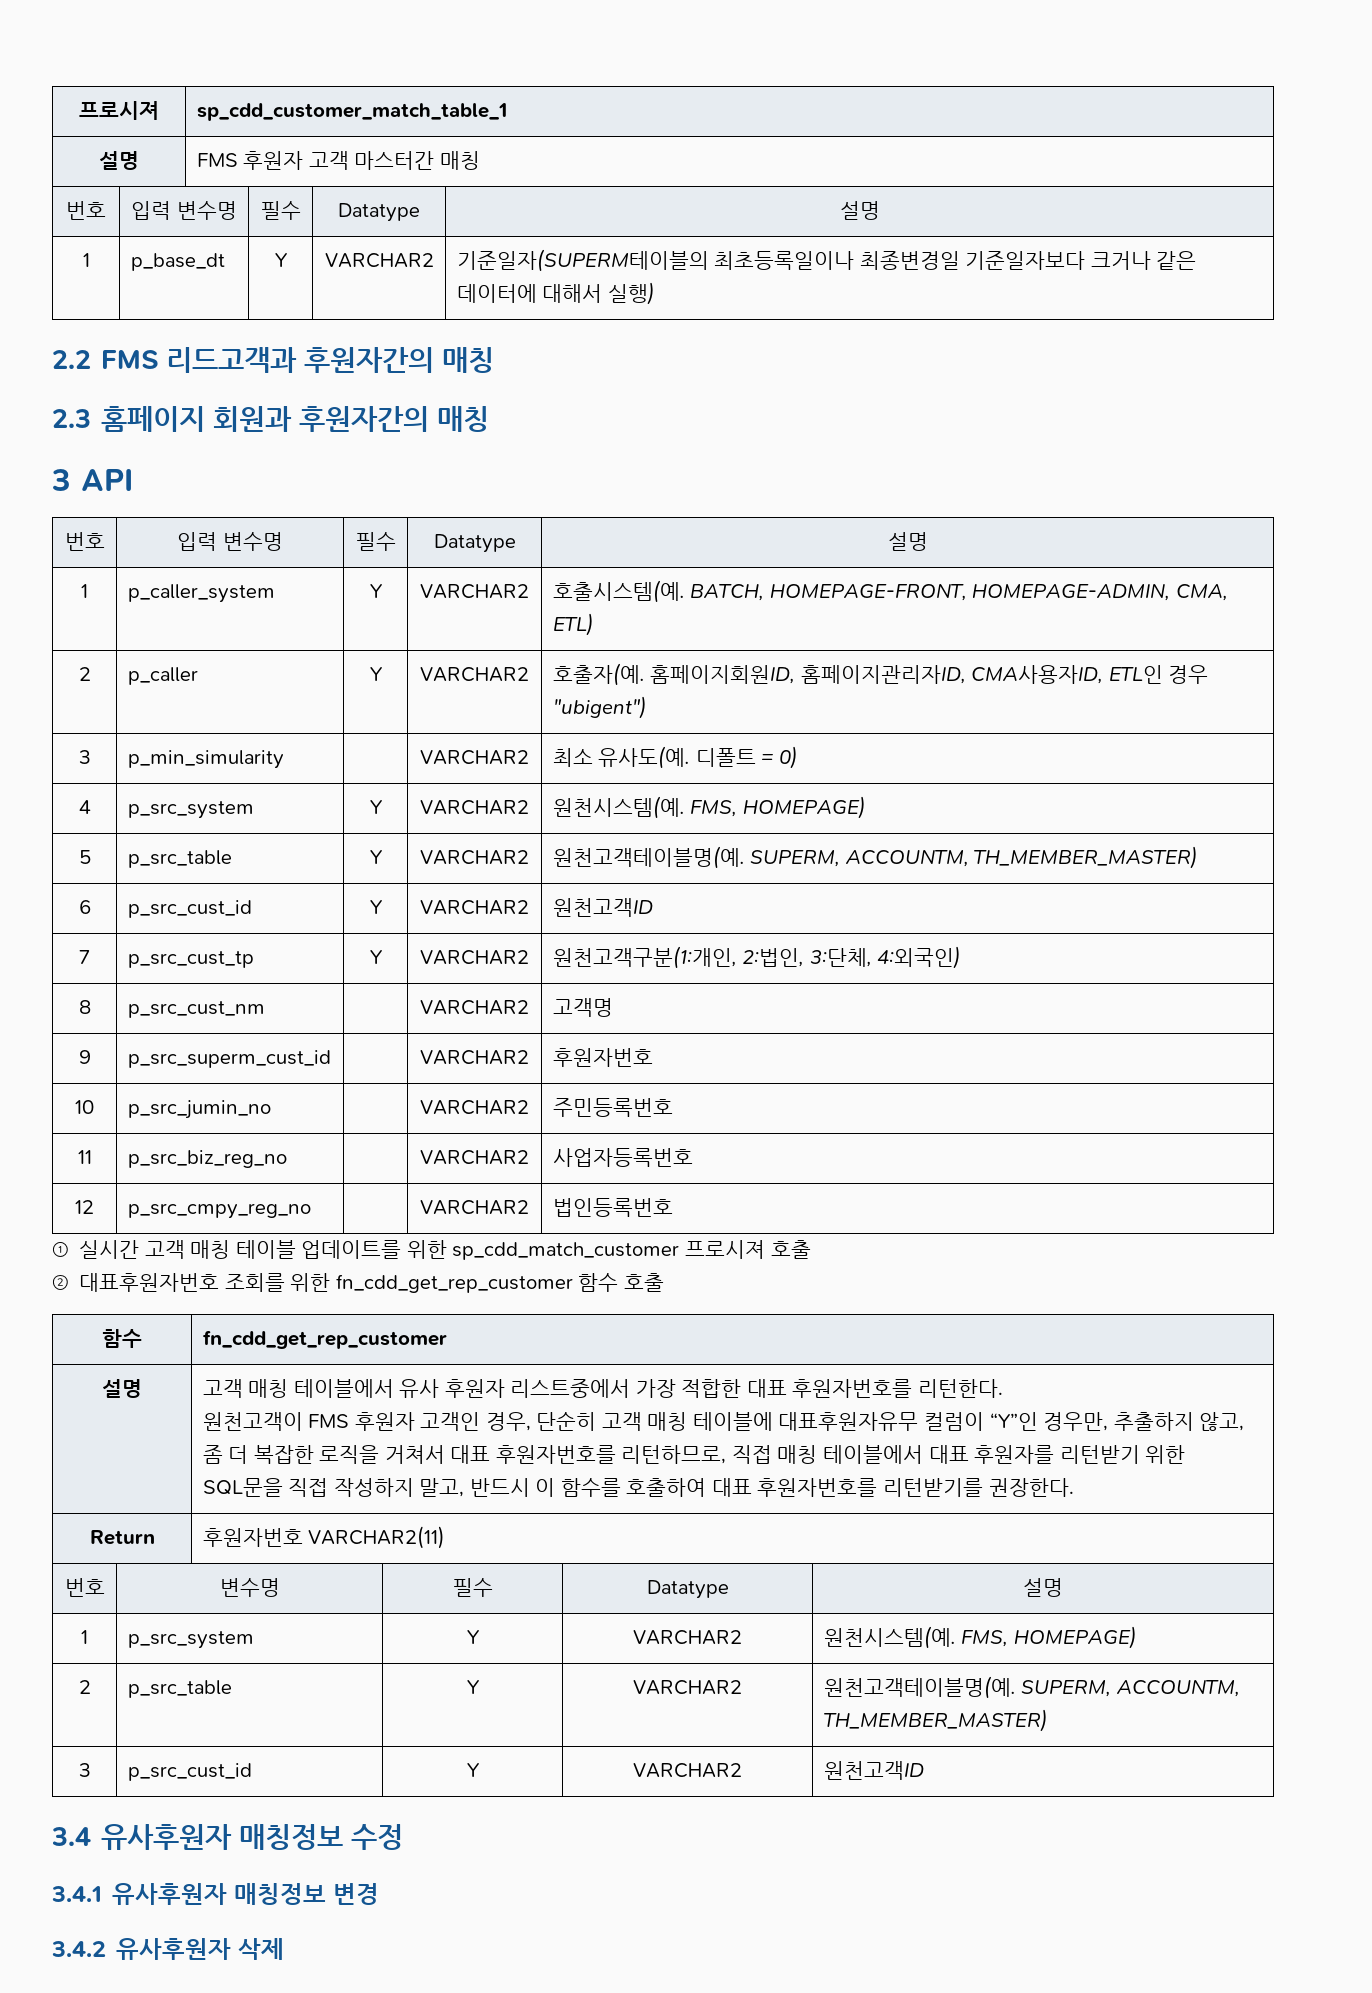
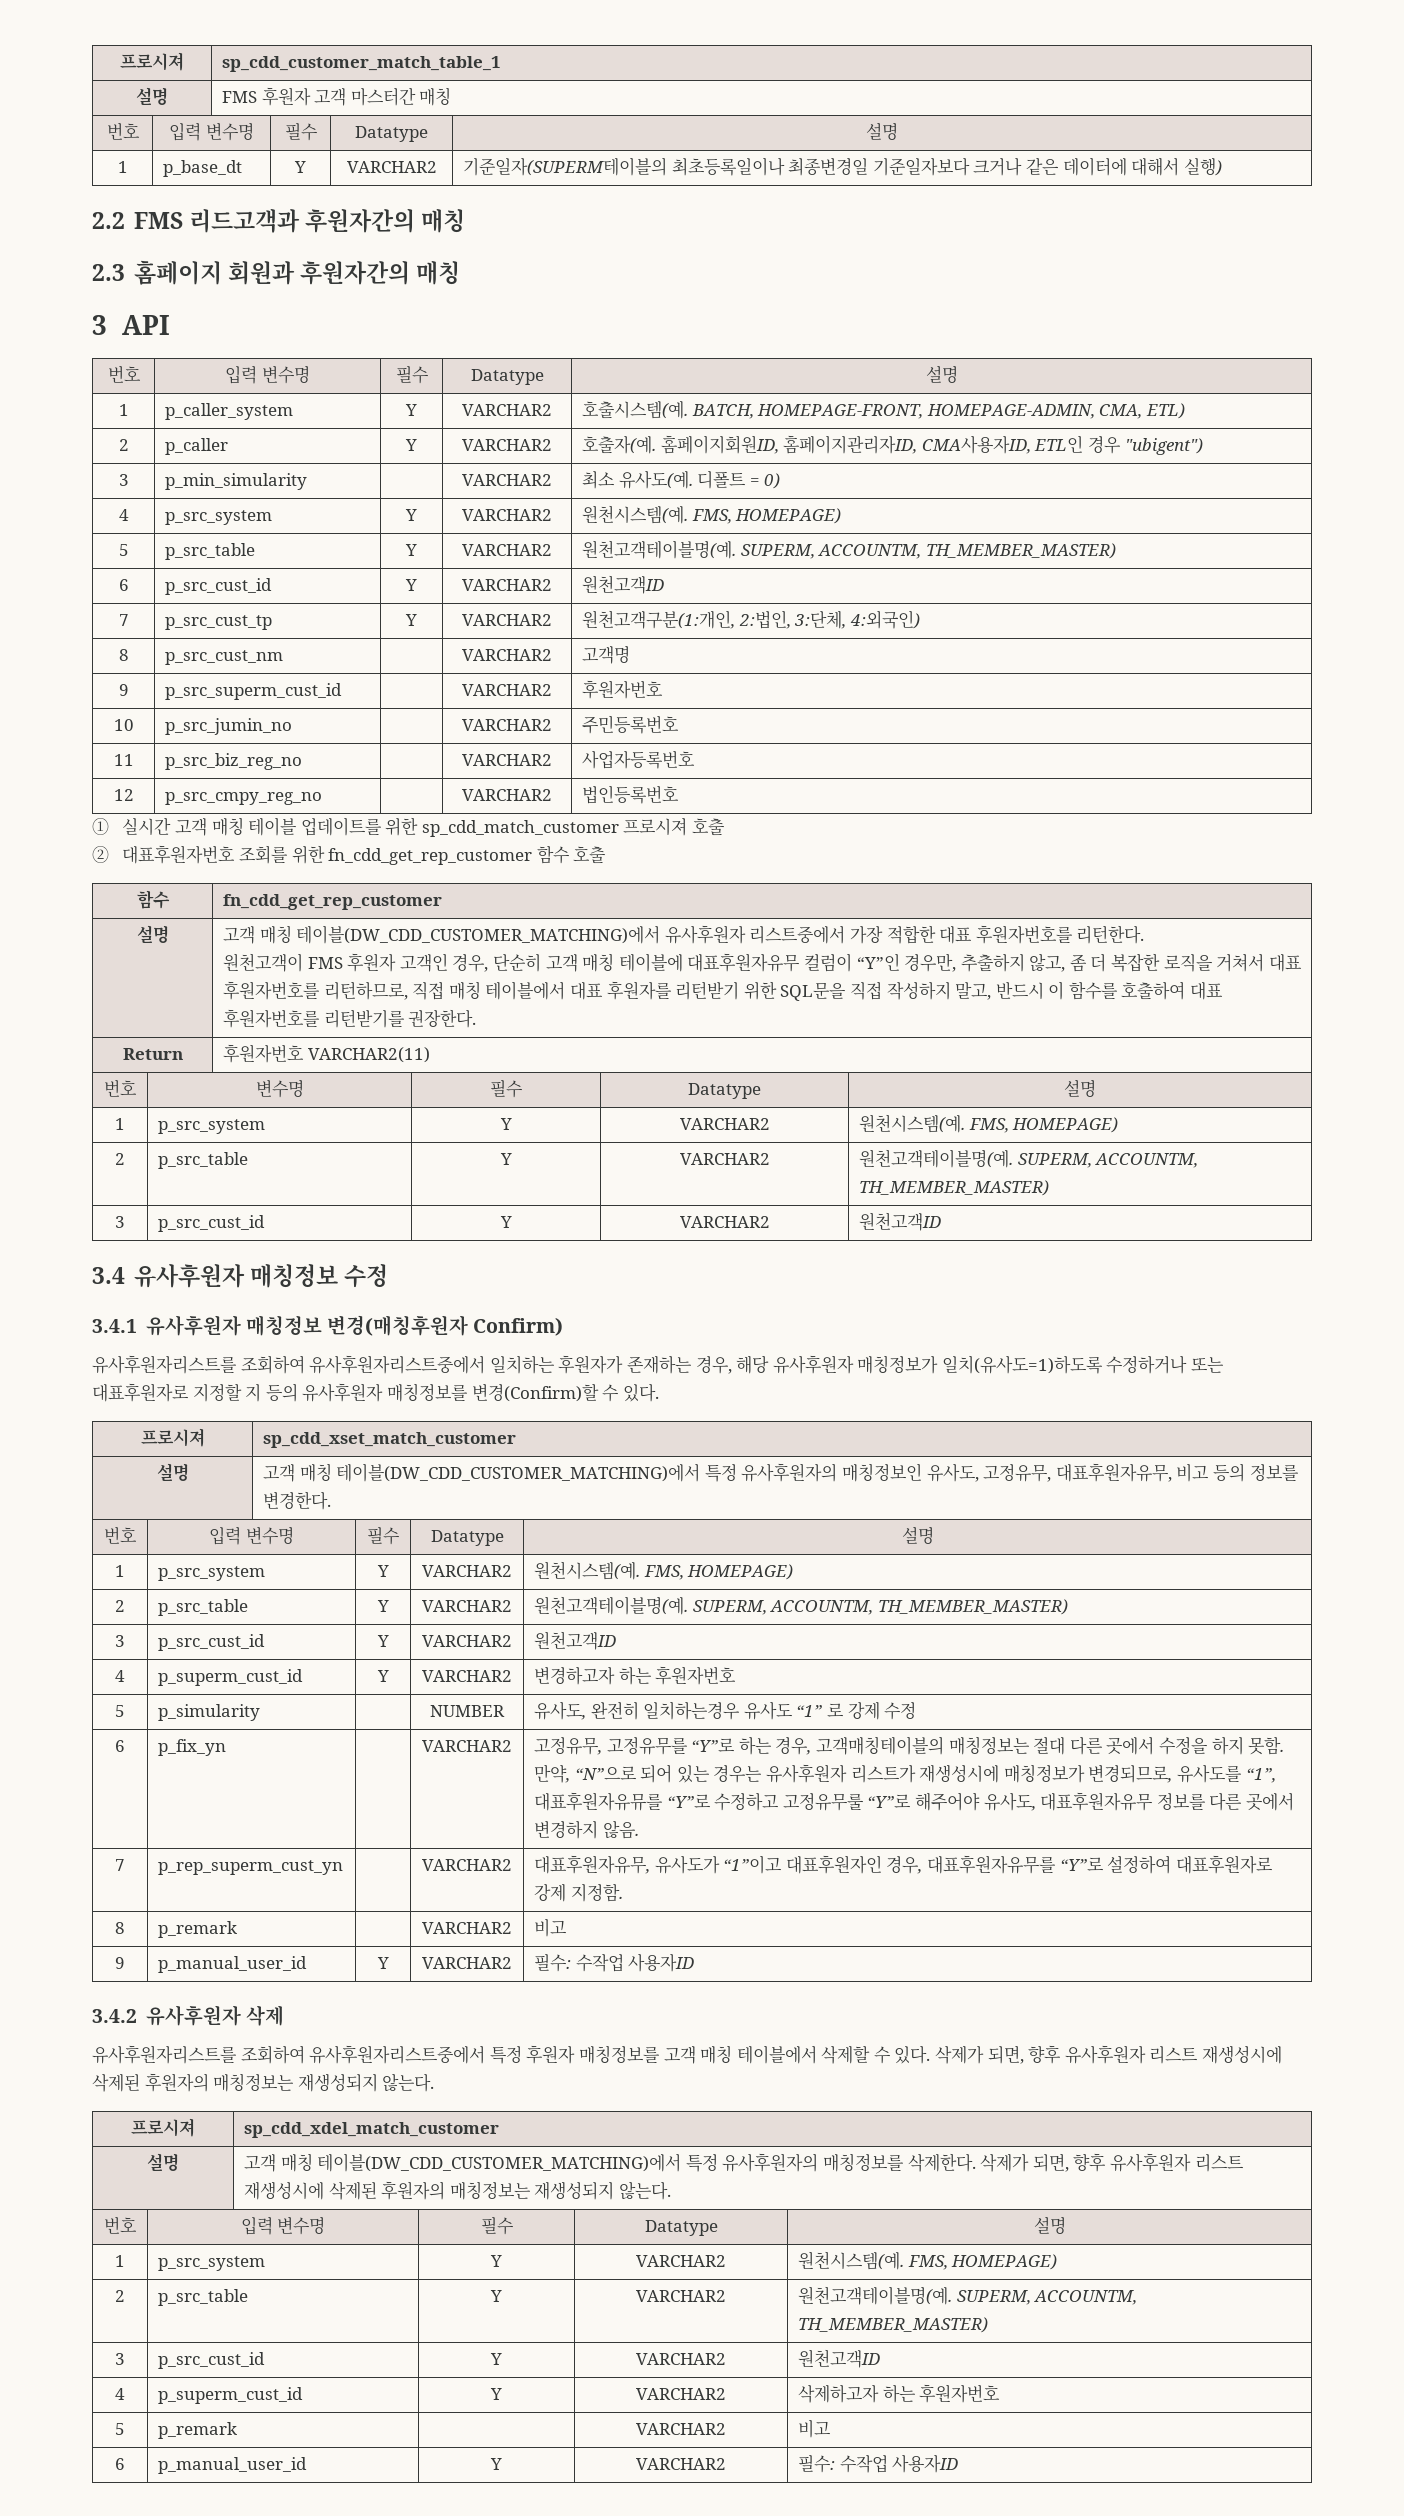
- 고객 매칭 테이블에서 유사 후원자 리스트중에서 가장 적합한 대표 후원자번호를 리턴한다.
+ 고객 매칭 테이블(DW_CDD_CUSTOMER_MATCHING)에서 유사후원자 리스트중에서 가장 적합한 대표 후원자번호를 리턴한다.
- 3.4.1 유사후원자 매칭정보 변경
+ 3.4.1 유사후원자 매칭정보 변경(매칭후원자 Confirm)
+ 유사후원자리스트를 조회하여 유사후원자리스트중에서 일치하는 후원자가 존재하는 경우, 해당 유사후원자 매칭정보가 일치(유사도=1)하도록 수정하거나 또는 대표후원자로 지정할 지 등의 유사후원자 매칭정보를 변경(Confirm)할 수 있다.
+ 프로시져 | sp_cdd_xset_match_customer
+ 설명 | 고객 매칭 테이블(DW_CDD_CUSTOMER_MATCHING)에서 특정 유사후원자의 매칭정보인 유사도, 고정유무, 대표후원자유무, 비고 등의 정보를 변경한다.
+ 번호 | 입력 변수명 | 필수 | Datatype | 설명
+ 1 | p_src_system | Y | VARCHAR2 | 원천시스템(예. FMS, HOMEPAGE)
+ 2 | p_src_table | Y | VARCHAR2 | 원천고객테이블명(예. SUPERM, ACCOUNTM, TH_MEMBER_MASTER)
+ 3 | p_src_cust_id | Y | VARCHAR2 | 원천고객ID
+ 4 | p_superm_cust_id | Y | VARCHAR2 | 변경하고자 하는 후원자번호
+ 5 | p_simularity | | NUMBER | 유사도, 완전히 일치하는경우 유사도 “1” 로 강제 수정
+ 6 | p_fix_yn | | VARCHAR2 | 고정유무, 고정유무를 “Y”로 하는 경우, 고객매칭테이블의 매칭정보는 절대 다른 곳에서 수정을 하지 못함. 만약, “N”으로 되어 있는 경우는 유사후원자 리스트가 재생성시에 매칭정보가 변경되므로, 유사도를 “1”, 대표후원자유뮤를 “Y”로 수정하고 고정유무룰 “Y”로 해주어야 유사도, 대표후원자유무 정보를 다른 곳에서 변경하지 않음.
+ 7 | p_rep_superm_cust_yn | | VARCHAR2 | 대표후원자유무, 유사도가 “1”이고 대표후원자인 경우, 대표후원자유무를 “Y”로 설정하여 대표후원자로 강제 지정함.
+ 8 | p_remark | | VARCHAR2 | 비고
+ 9 | p_manual_user_id | Y | VARCHAR2 | 필수: 수작업 사용자ID
  3.4.2 유사후원자 삭제
+ 유사후원자리스트를 조회하여 유사후원자리스트중에서 특정 후원자 매칭정보를 고객 매칭 테이블에서 삭제할 수 있다. 삭제가 되면, 향후 유사후원자 리스트 재생성시에 삭제된 후원자의 매칭정보는 재생성되지 않는다.
+ 프로시져 | sp_cdd_xdel_match_customer
+ 설명 | 고객 매칭 테이블(DW_CDD_CUSTOMER_MATCHING)에서 특정 유사후원자의 매칭정보를 삭제한다. 삭제가 되면, 향후 유사후원자 리스트 재생성시에 삭제된 후원자의 매칭정보는 재생성되지 않는다.
+ 번호 | 입력 변수명 | 필수 | Datatype | 설명
+ 1 | p_src_system | Y | VARCHAR2 | 원천시스템(예. FMS, HOMEPAGE)
+ 2 | p_src_table | Y | VARCHAR2 | 원천고객테이블명(예. SUPERM, ACCOUNTM, TH_MEMBER_MASTER)
+ 3 | p_src_cust_id | Y | VARCHAR2 | 원천고객ID
+ 4 | p_superm_cust_id | Y | VARCHAR2 | 삭제하고자 하는 후원자번호
+ 5 | p_remark | | VARCHAR2 | 비고
+ 6 | p_manual_user_id | Y | VARCHAR2 | 필수: 수작업 사용자ID

